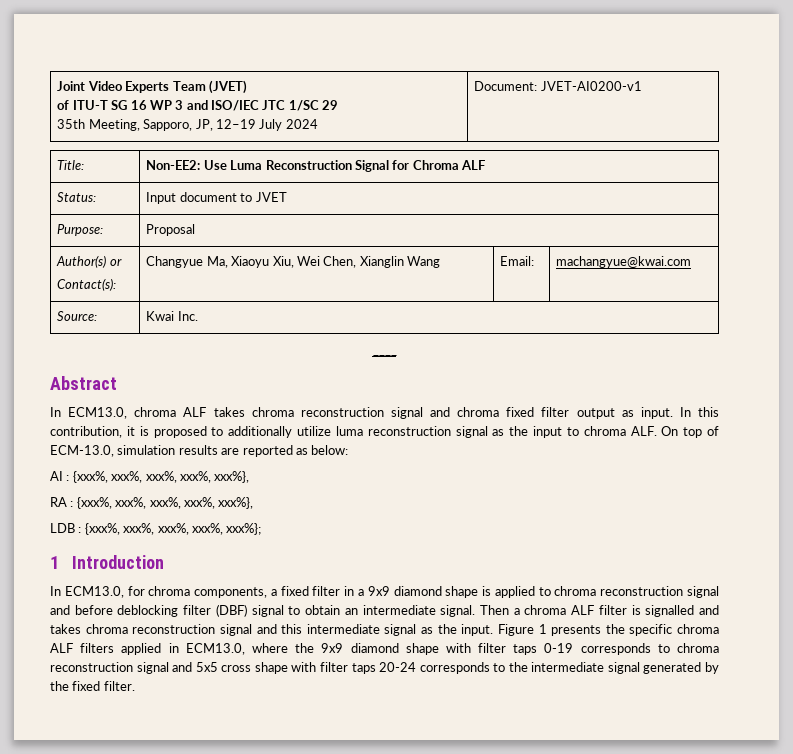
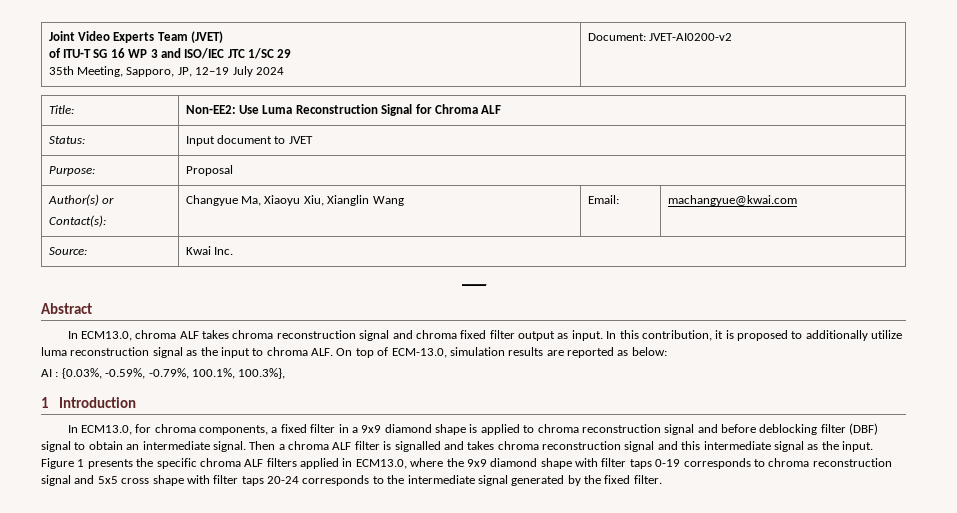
  Joint Video Experts Team (JVET)
  of ITU-T SG 16 WP 3 and ISO/IEC JTC 1/SC 29
- 35th Meeting, Sapporo, JP, 12–19 July 2024 | Document: JVET-AI0200-v1
+ 35th Meeting, Sapporo, JP, 12–19 July 2024 | Document: JVET-AI0200-v2
  Author(s) or
- Contact(s): | Changyue Ma, Xiaoyu Xiu, Wei Chen, Xianglin Wang | Email: | machangyue@kwai.com
+ Contact(s): | Changyue Ma, Xiaoyu Xiu, Xianglin Wang | Email: | machangyue@kwai.com
- AI : {xxx%, xxx%, xxx%, xxx%, xxx%},
- RA : {xxx%, xxx%, xxx%, xxx%, xxx%},
- LDB : {xxx%, xxx%, xxx%, xxx%, xxx%};
+ AI : {0.03%, -0.59%, -0.79%, 100.1%, 100.3%},

